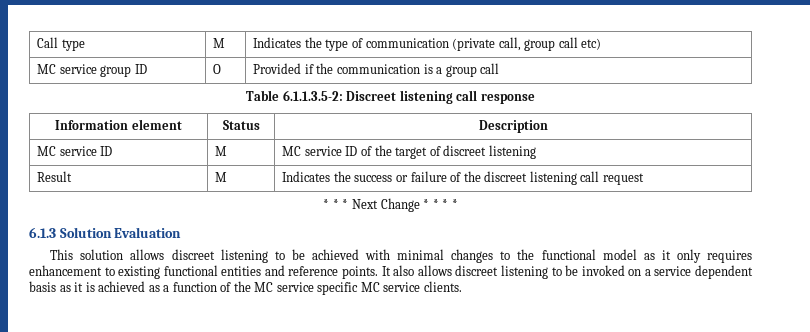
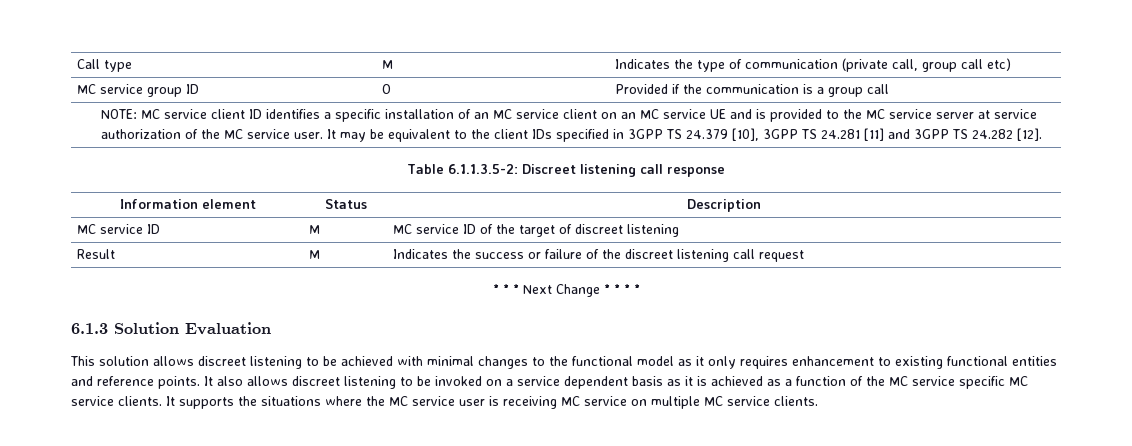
+ NOTE: MC service client ID identifies a specific installation of an MC service client on an MC service UE and is provided to the MC service server at service authorization of the MC service user. It may be equivalent to the client IDs specified in 3GPP TS 24.379 [10], 3GPP TS 24.281 [11] and 3GPP TS 24.282 [12].
+ It supports the situations where the MC service user is receiving MC service on multiple MC service clients.

